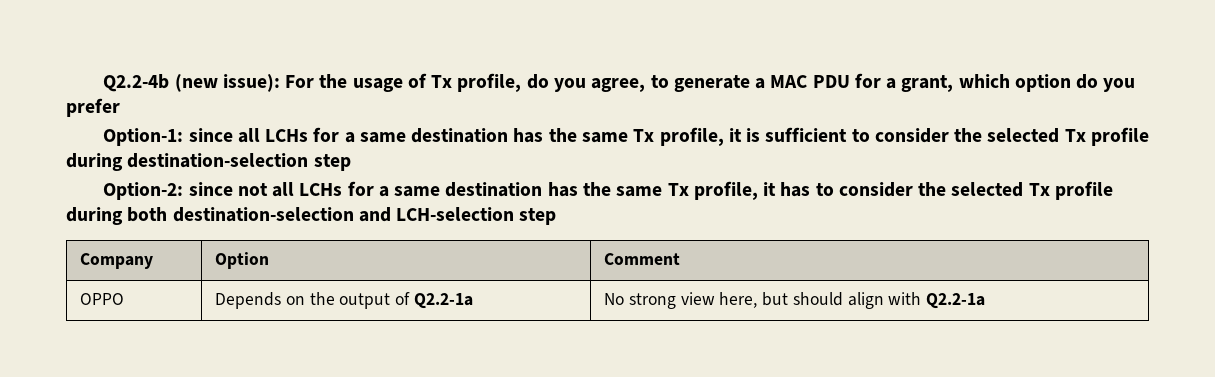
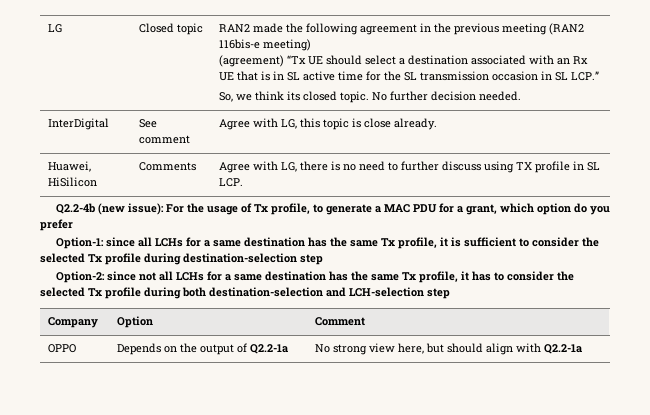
+ LG | Closed topic | RAN2 made the following agreement in the previous meeting (RAN2 116bis-e meeting)
+ (agreement) “Tx UE should select a destination associated with an Rx UE that is in SL active time for the SL transmission occasion in SL LCP.”
+ So, we think its closed topic. No further decision needed.
+ InterDigital | See comment | Agree with LG, this topic is close already.
+ Huawei, HiSilicon | Comments | Agree with LG, there is no need to further discuss using TX profile in SL LCP.
- Q2.2-4b (new issue): For the usage of Tx profile, do you agree, to generate a MAC PDU for a grant, which option do you prefer
+ Q2.2-4b (new issue): For the usage of Tx profile, to generate a MAC PDU for a grant, which option do you prefer

